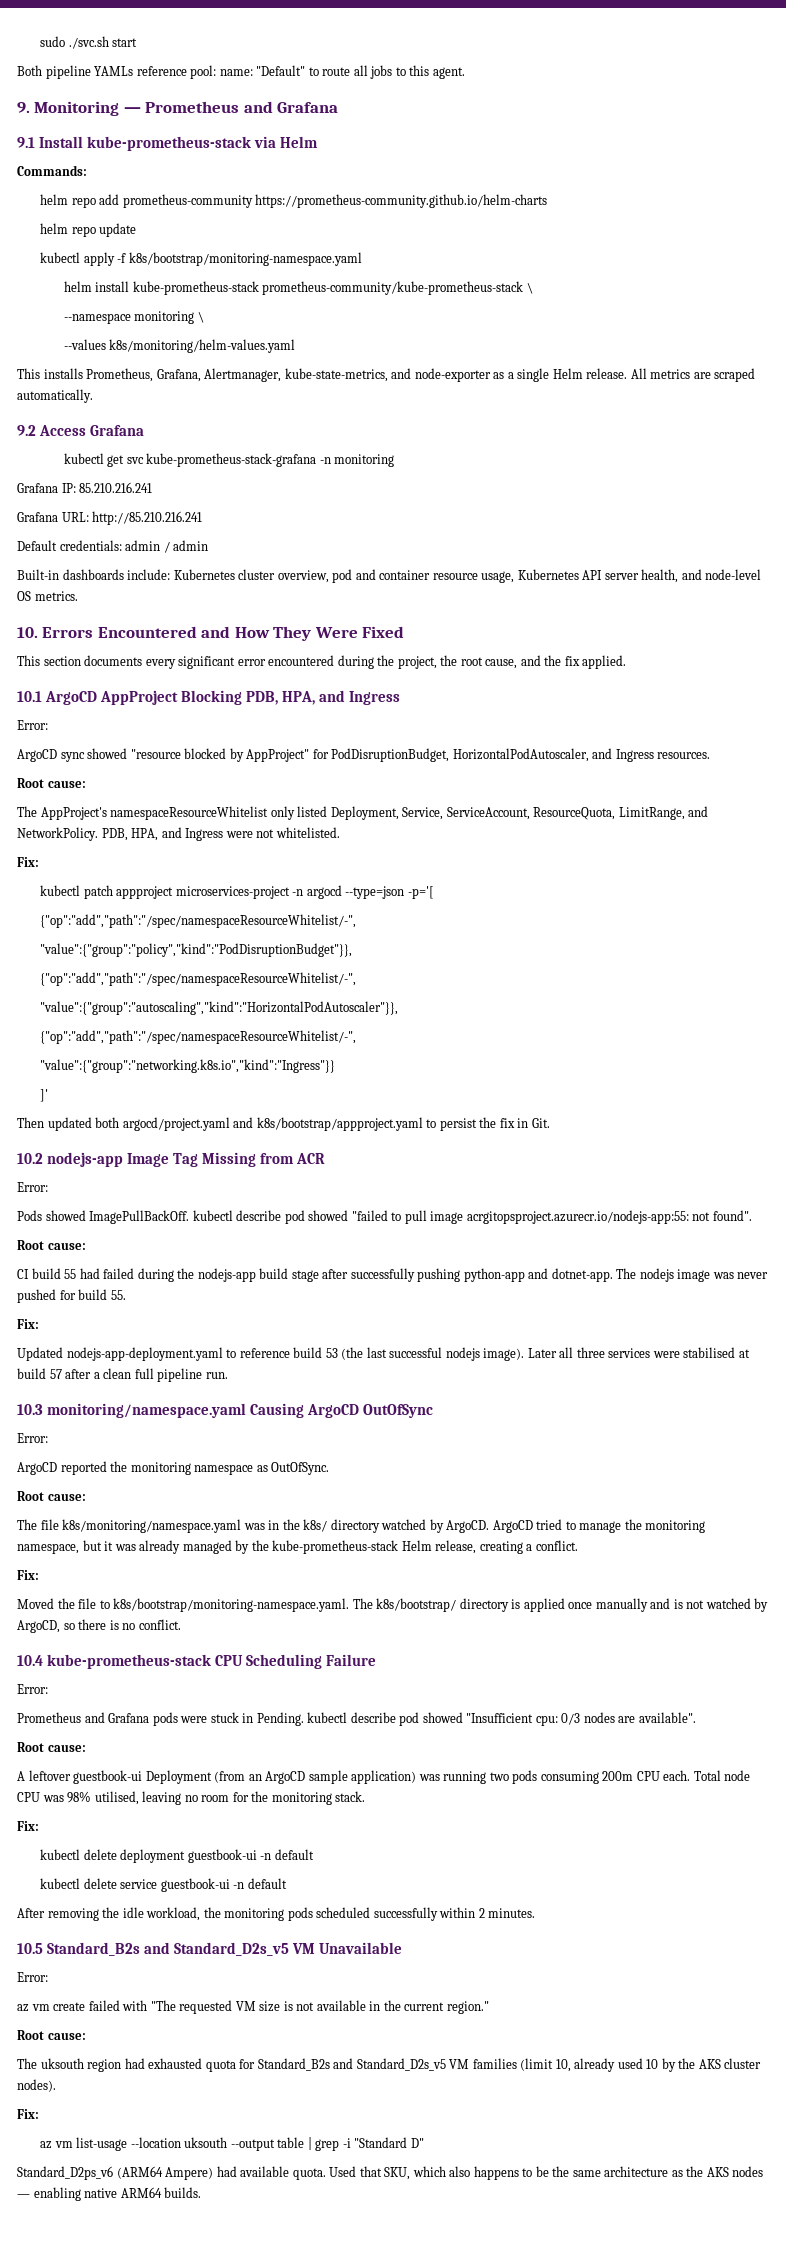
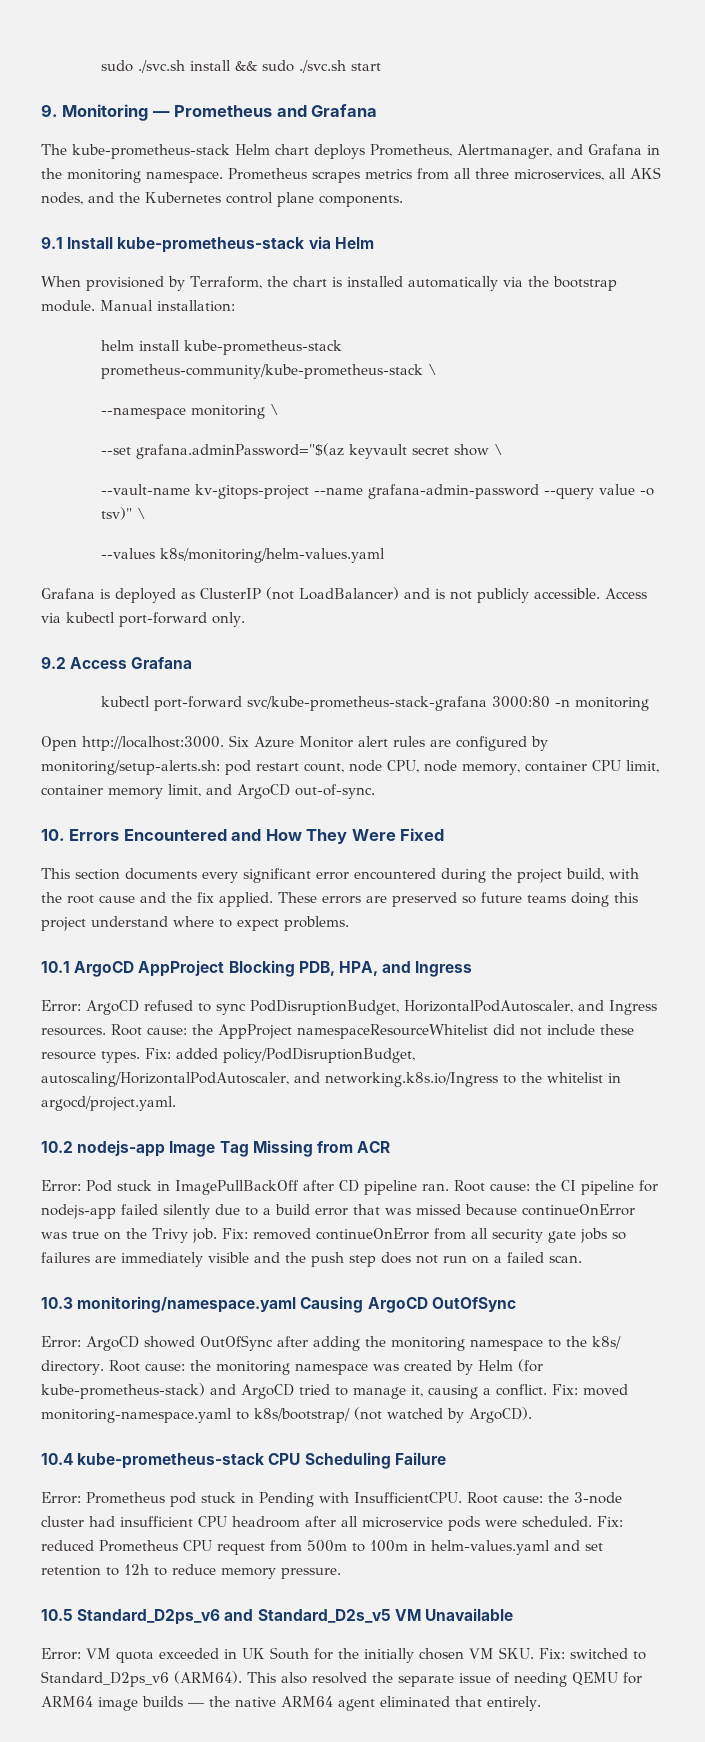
- sudo ./svc.sh start
- Both pipeline YAMLs reference pool: name: "Default" to route all jobs to this agent.
+ sudo ./svc.sh install && sudo ./svc.sh start
+ The kube-prometheus-stack Helm chart deploys Prometheus, Alertmanager, and Grafana in the monitoring namespace. Prometheus scrapes metrics from all three microservices, all AKS nodes, and the Kubernetes control plane components.
- Commands:
- helm repo add prometheus-community https://prometheus-community.github.io/helm-charts
- helm repo update
- kubectl apply -f k8s/bootstrap/monitoring-namespace.yaml
+ When provisioned by Terraform, the chart is installed automatically via the bootstrap module. Manual installation:
+ --set grafana.adminPassword="$(az keyvault secret show \
+ --vault-name kv-gitops-project --name grafana-admin-password --query value -o tsv)" \
  --values k8s/monitoring/helm-values.yaml
- This installs Prometheus, Grafana, Alertmanager, kube-state-metrics, and node-exporter as a single Helm release. All metrics are scraped automatically.
+ Grafana is deployed as ClusterIP (not LoadBalancer) and is not publicly accessible. Access via kubectl port-forward only.
- kubectl get svc kube-prometheus-stack-grafana -n monitoring
+ kubectl port-forward svc/kube-prometheus-stack-grafana 3000:80 -n monitoring
- Grafana IP: 85.210.216.241
- Grafana URL: http://85.210.216.241
- Default credentials: admin / admin
- Built-in dashboards include: Kubernetes cluster overview, pod and container resource usage, Kubernetes API server health, and node-level OS metrics.
+ Open http://localhost:3000. Six Azure Monitor alert rules are configured by monitoring/setup-alerts.sh: pod restart count, node CPU, node memory, container CPU limit, container memory limit, and ArgoCD out-of-sync.
- This section documents every significant error encountered during the project, the root cause, and the fix applied.
+ This section documents every significant error encountered during the project build, with the root cause and the fix applied. These errors are preserved so future teams doing this project understand where to expect problems.
  10.1 ArgoCD AppProject Blocking PDB, HPA, and Ingress
- Error:
- ArgoCD sync showed "resource blocked by AppProject" for PodDisruptionBudget, HorizontalPodAutoscaler, and Ingress resources.
- Root cause:
- The AppProject's namespaceResourceWhitelist only listed Deployment, Service, ServiceAccount, ResourceQuota, LimitRange, and NetworkPolicy. PDB, HPA, and Ingress were not whitelisted.
- Fix:
- kubectl patch appproject microservices-project -n argocd --type=json -p='[
- {"op":"add","path":"/spec/namespaceResourceWhitelist/-",
- "value":{"group":"policy","kind":"PodDisruptionBudget"}},
- {"op":"add","path":"/spec/namespaceResourceWhitelist/-",
- "value":{"group":"autoscaling","kind":"HorizontalPodAutoscaler"}},
- {"op":"add","path":"/spec/namespaceResourceWhitelist/-",
- "value":{"group":"networking.k8s.io","kind":"Ingress"}}
- ]'
- Then updated both argocd/project.yaml and k8s/bootstrap/appproject.yaml to persist the fix in Git.
+ Error: ArgoCD refused to sync PodDisruptionBudget, HorizontalPodAutoscaler, and Ingress resources. Root cause: the AppProject namespaceResourceWhitelist did not include these resource types. Fix: added policy/PodDisruptionBudget, autoscaling/HorizontalPodAutoscaler, and networking.k8s.io/Ingress to the whitelist in argocd/project.yaml.
  10.2 nodejs-app Image Tag Missing from ACR
- Error:
- Pods showed ImagePullBackOff. kubectl describe pod showed "failed to pull image acrgitopsproject.azurecr.io/nodejs-app:55: not found".
- Root cause:
- CI build 55 had failed during the nodejs-app build stage after successfully pushing python-app and dotnet-app. The nodejs image was never pushed for build 55.
- Fix:
- Updated nodejs-app-deployment.yaml to reference build 53 (the last successful nodejs image). Later all three services were stabilised at build 57 after a clean full pipeline run.
+ Error: Pod stuck in ImagePullBackOff after CD pipeline ran. Root cause: the CI pipeline for nodejs-app failed silently due to a build error that was missed because continueOnError was true on the Trivy job. Fix: removed continueOnError from all security gate jobs so failures are immediately visible and the push step does not run on a failed scan.
  10.3 monitoring/namespace.yaml Causing ArgoCD OutOfSync
- Error:
- ArgoCD reported the monitoring namespace as OutOfSync.
- Root cause:
- The file k8s/monitoring/namespace.yaml was in the k8s/ directory watched by ArgoCD. ArgoCD tried to manage the monitoring namespace, but it was already managed by the kube-prometheus-stack Helm release, creating a conflict.
- Fix:
- Moved the file to k8s/bootstrap/monitoring-namespace.yaml. The k8s/bootstrap/ directory is applied once manually and is not watched by ArgoCD, so there is no conflict.
+ Error: ArgoCD showed OutOfSync after adding the monitoring namespace to the k8s/ directory. Root cause: the monitoring namespace was created by Helm (for kube-prometheus-stack) and ArgoCD tried to manage it, causing a conflict. Fix: moved monitoring-namespace.yaml to k8s/bootstrap/ (not watched by ArgoCD).
  10.4 kube-prometheus-stack CPU Scheduling Failure
- Error:
- Prometheus and Grafana pods were stuck in Pending. kubectl describe pod showed "Insufficient cpu: 0/3 nodes are available".
- Root cause:
- A leftover guestbook-ui Deployment (from an ArgoCD sample application) was running two pods consuming 200m CPU each. Total node CPU was 98% utilised, leaving no room for the monitoring stack.
- Fix:
- kubectl delete deployment guestbook-ui -n default
- kubectl delete service guestbook-ui -n default
- After removing the idle workload, the monitoring pods scheduled successfully within 2 minutes.
+ Error: Prometheus pod stuck in Pending with InsufficientCPU. Root cause: the 3-node cluster had insufficient CPU headroom after all microservice pods were scheduled. Fix: reduced Prometheus CPU request from 500m to 100m in helm-values.yaml and set retention to 12h to reduce memory pressure.
- 10.5 Standard_B2s and Standard_D2s_v5 VM Unavailable
- Error:
- az vm create failed with "The requested VM size is not available in the current region."
- Root cause:
- The uksouth region had exhausted quota for Standard_B2s and Standard_D2s_v5 VM families (limit 10, already used 10 by the AKS cluster nodes).
- Fix:
- az vm list-usage --location uksouth --output table | grep -i "Standard D"
- Standard_D2ps_v6 (ARM64 Ampere) had available quota. Used that SKU, which also happens to be the same architecture as the AKS nodes — enabling native ARM64 builds.
+ 10.5 Standard_D2ps_v6 and Standard_D2s_v5 VM Unavailable
+ Error: VM quota exceeded in UK South for the initially chosen VM SKU. Fix: switched to Standard_D2ps_v6 (ARM64). This also resolved the separate issue of needing QEMU for ARM64 image builds — the native ARM64 agent eliminated that entirely.

